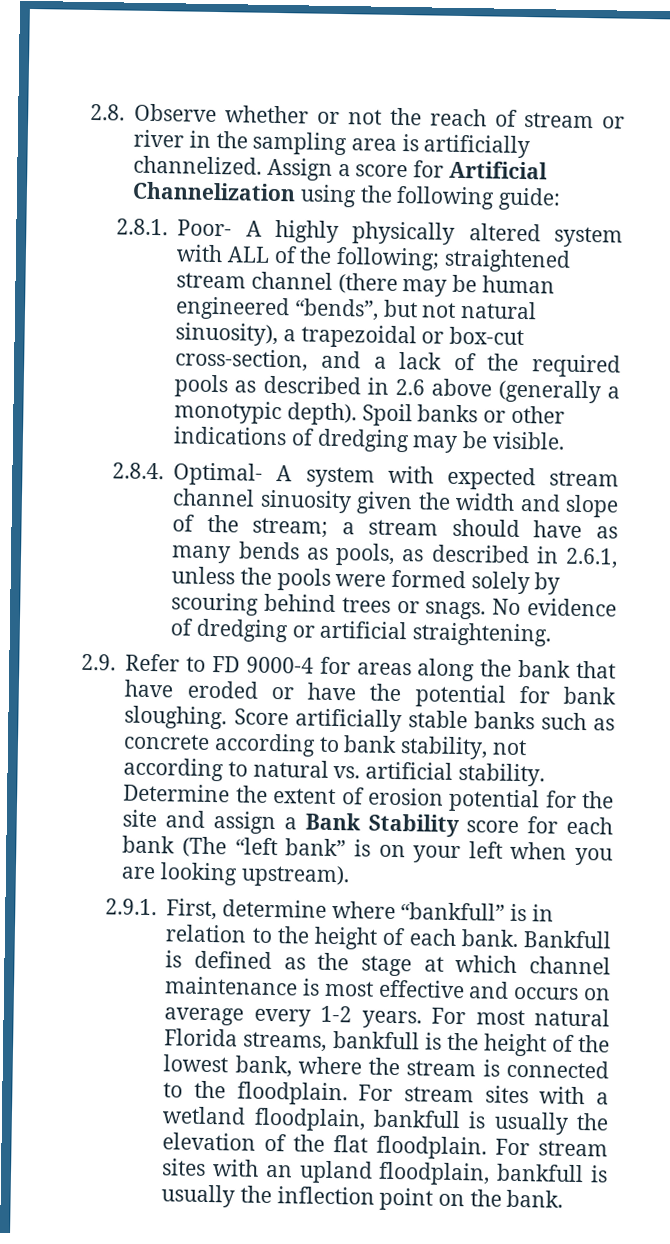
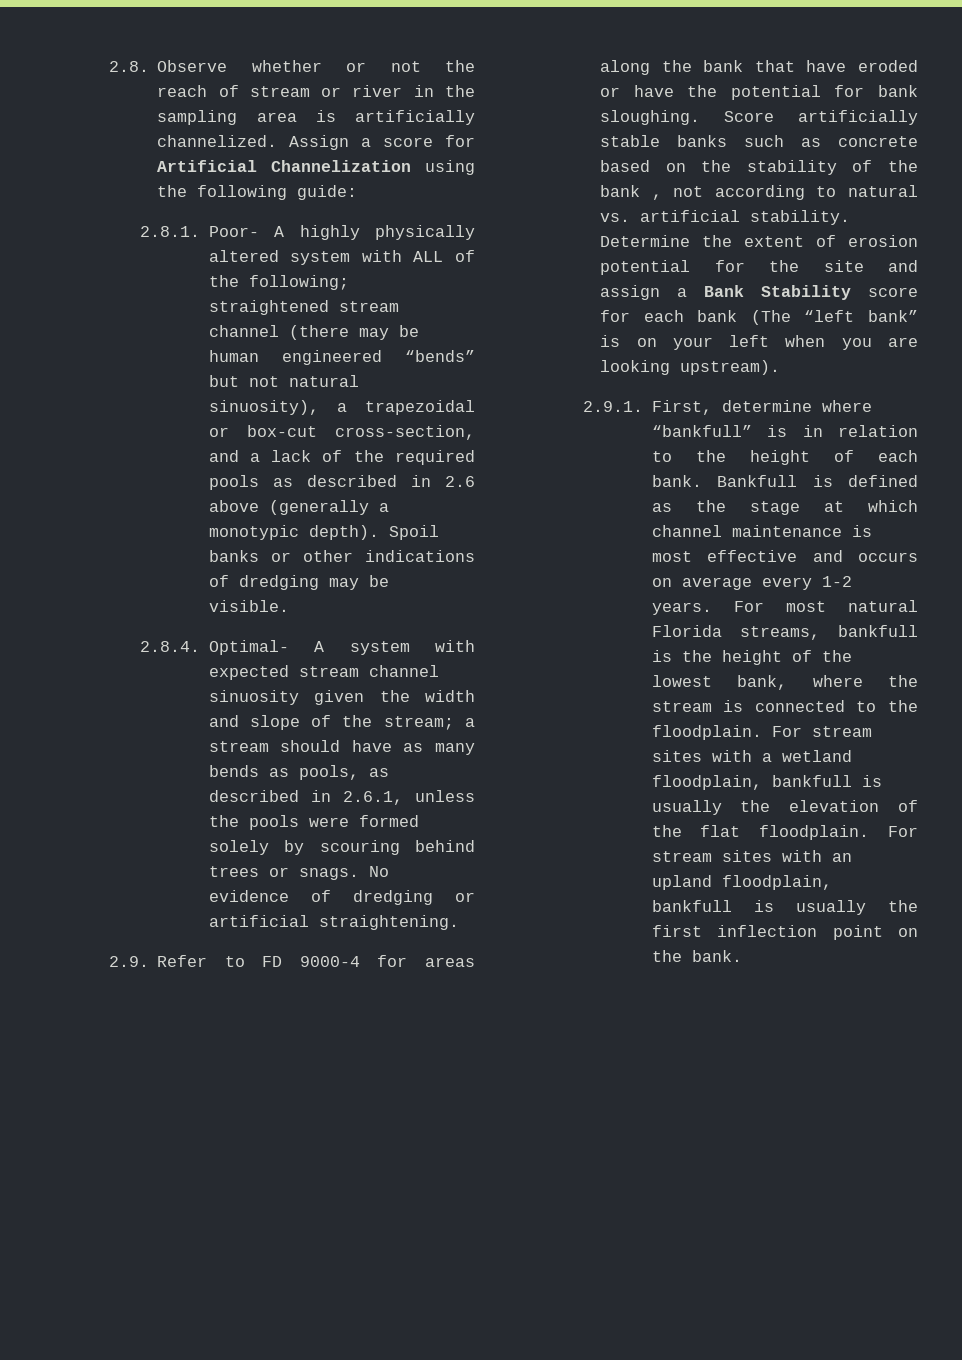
- 2.8.1. Poor- A highly physically altered system with ALL of the following; straightened stream channel (there may be human engineered “bends”, but not natural sinuosity), a trapezoidal or box-cut cross-section, and a lack of the required pools as described in 2.6 above (generally a monotypic depth).
+ 2.8.1. Poor- A highly physically altered system with ALL of the following; straightened stream channel (there may be human engineered “bends” but not natural sinuosity), a trapezoidal or box-cut cross-section, and a lack of the required pools as described in 2.6 above (generally a monotypic depth).
- Score artificially stable banks such as concrete according to bank stability, not according to natural vs. artificial stability.
+ Score artificially stable banks such as concrete based on the stability of the bank , not according to natural vs. artificial stability.
- For stream sites with an upland floodplain, bankfull is usually the inflection point on the bank.
+ For stream sites with an upland floodplain, bankfull is usually the first inflection point on the bank.

